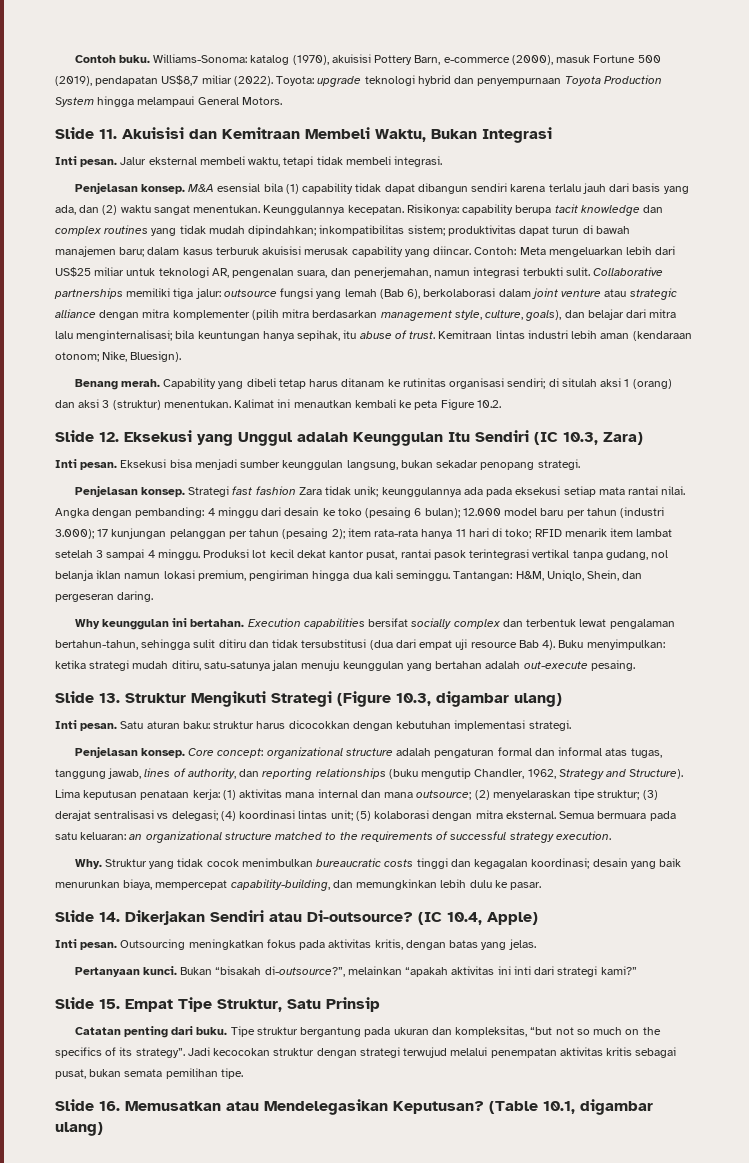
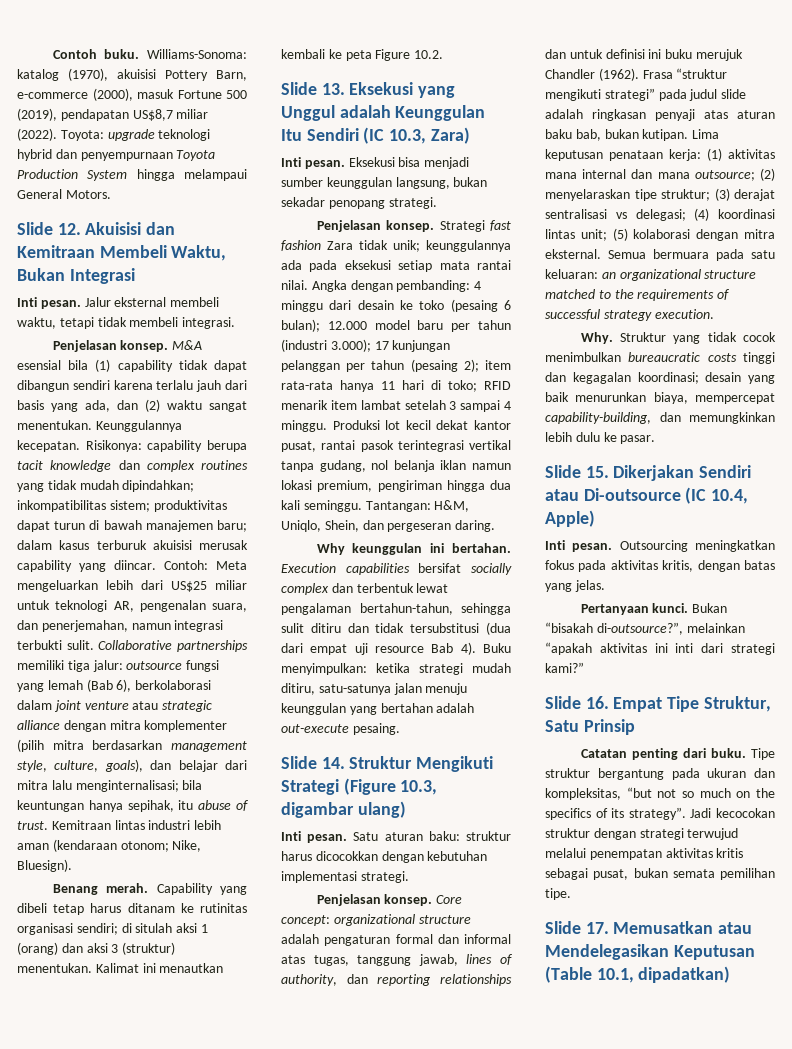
- Slide 11. Akuisisi dan Kemitraan Membeli Waktu, Bukan Integrasi
+ Slide 12. Akuisisi dan Kemitraan Membeli Waktu, Bukan Integrasi
- Slide 12. Eksekusi yang Unggul adalah Keunggulan Itu Sendiri (IC 10.3, Zara)
+ Slide 13. Eksekusi yang Unggul adalah Keunggulan Itu Sendiri (IC 10.3, Zara)
- Slide 13. Struktur Mengikuti Strategi (Figure 10.3, digambar ulang)
+ Slide 14. Struktur Mengikuti Strategi (Figure 10.3, digambar ulang)
- Core concept: organizational structure adalah pengaturan formal dan informal atas tugas, tanggung jawab, lines of authority, dan reporting relationships (buku mengutip Chandler, 1962, Strategy and Structure).
+ Core concept: organizational structure adalah pengaturan formal dan informal atas tugas, tanggung jawab, lines of authority, dan reporting relationships dan untuk definisi ini buku merujuk Chandler (1962). Frasa “struktur mengikuti strategi” pada judul slide adalah ringkasan penyaji atas aturan baku bab, bukan kutipan.
- Slide 14. Dikerjakan Sendiri atau Di-outsource? (IC 10.4, Apple)
+ Slide 15. Dikerjakan Sendiri atau Di-outsource (IC 10.4, Apple)
- Slide 15. Empat Tipe Struktur, Satu Prinsip
+ Slide 16. Empat Tipe Struktur, Satu Prinsip
- Slide 16. Memusatkan atau Mendelegasikan Keputusan? (Table 10.1, digambar ulang)
+ Slide 17. Memusatkan atau Mendelegasikan Keputusan (Table 10.1, dipadatkan)

